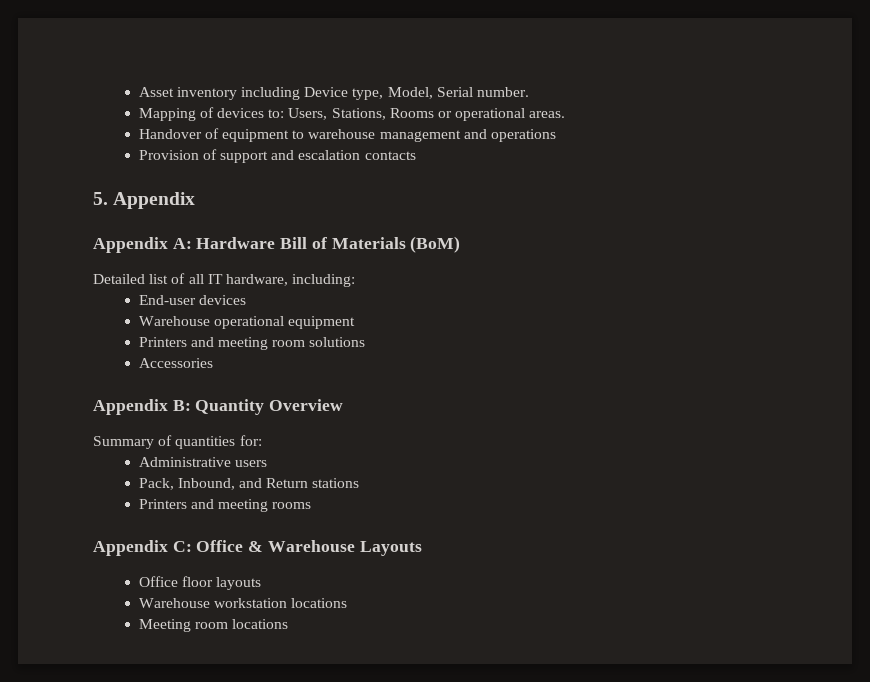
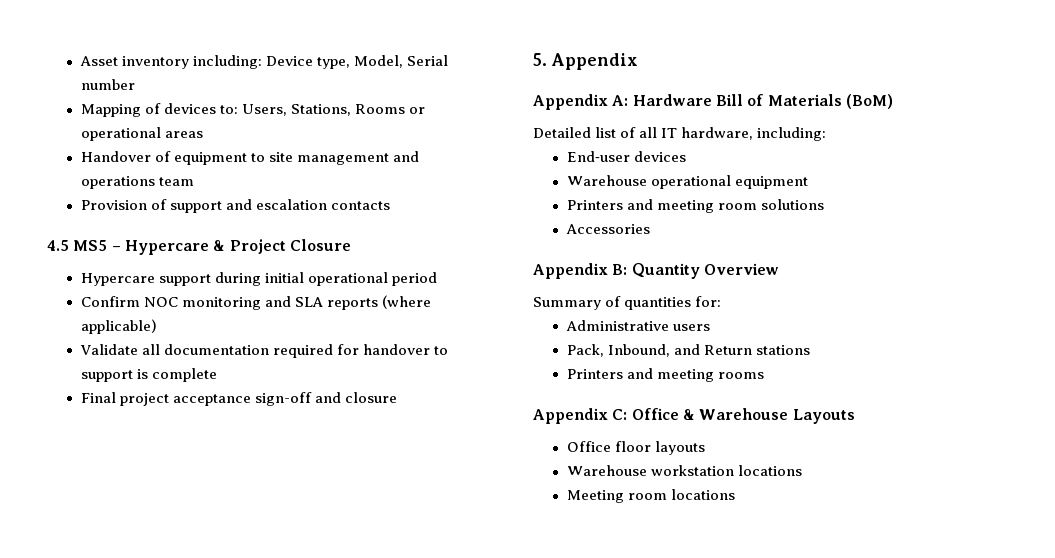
- Asset inventory including Device type, Model, Serial number.
+ Asset inventory including: Device type, Model, Serial number
- Mapping of devices to: Users, Stations, Rooms or operational areas.
+ Mapping of devices to: Users, Stations, Rooms or operational areas
- Handover of equipment to warehouse management and operations
+ Handover of equipment to site management and operations team
+ 4.5 MS5 – Hypercare & Project Closure
+ Hypercare support during initial operational period
+ Confirm NOC monitoring and SLA reports (where applicable)
+ Validate all documentation required for handover to support is complete
+ Final project acceptance sign-off and closure

